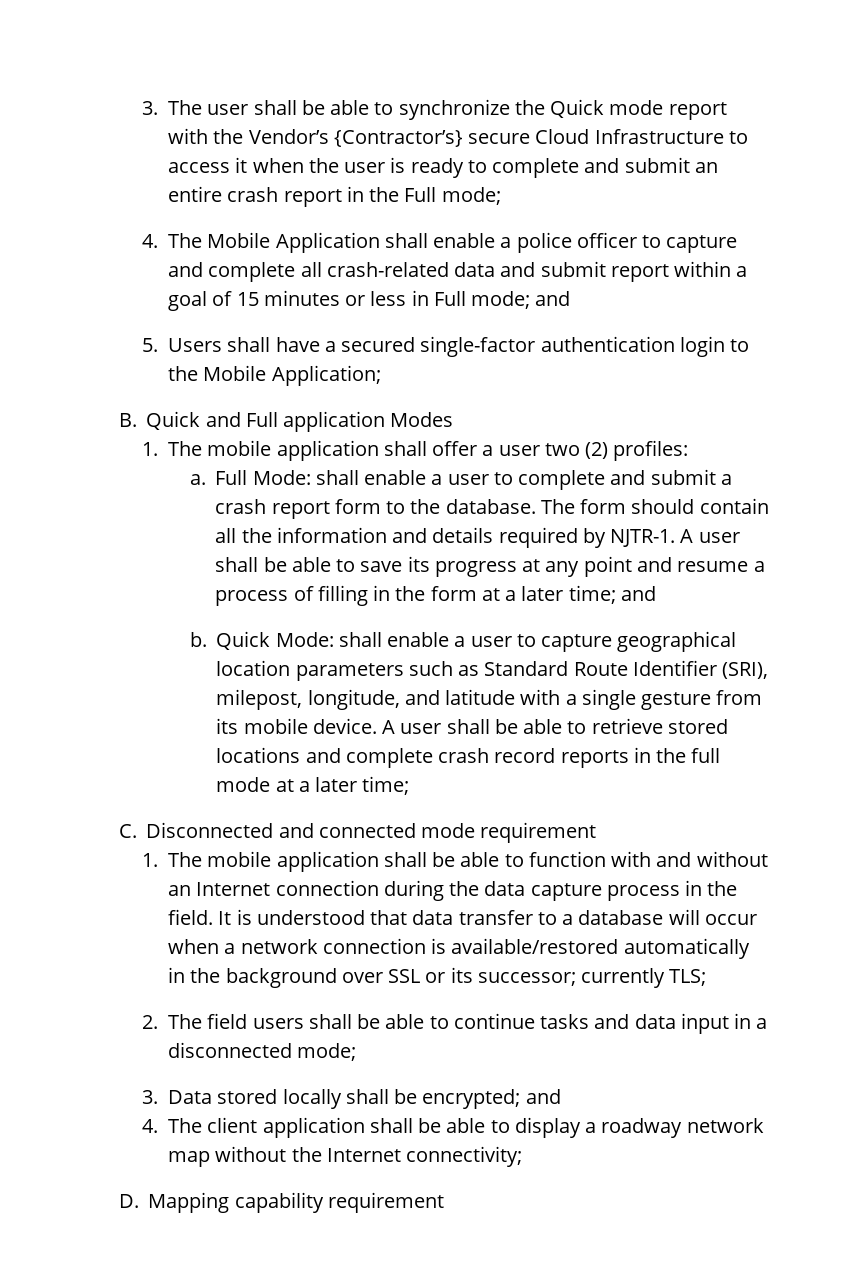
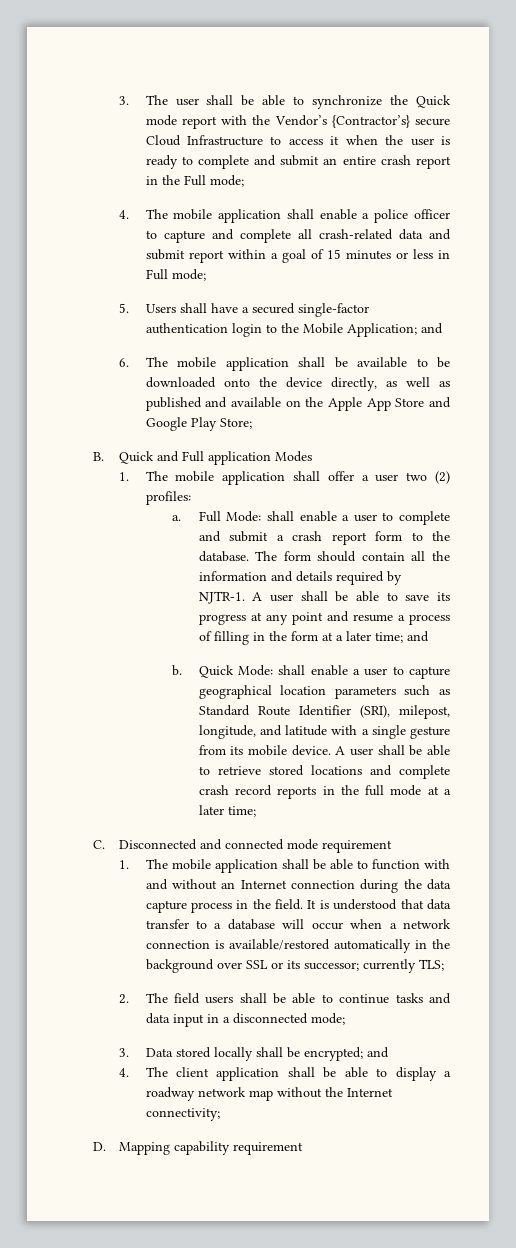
- 4. The Mobile Application shall enable a police officer to capture and complete all crash-related data and submit report within a goal of 15 minutes or less in Full mode; and
+ 4. The mobile application shall enable a police officer to capture and complete all crash-related data and submit report within a goal of 15 minutes or less in Full mode;
- 5. Users shall have a secured single-factor authentication login to the Mobile Application;
+ 5. Users shall have a secured single-factor authentication login to the Mobile Application; and
+ 6. The mobile application shall be available to be downloaded onto the device directly, as well as published and available on the Apple App Store and Google Play Store;

